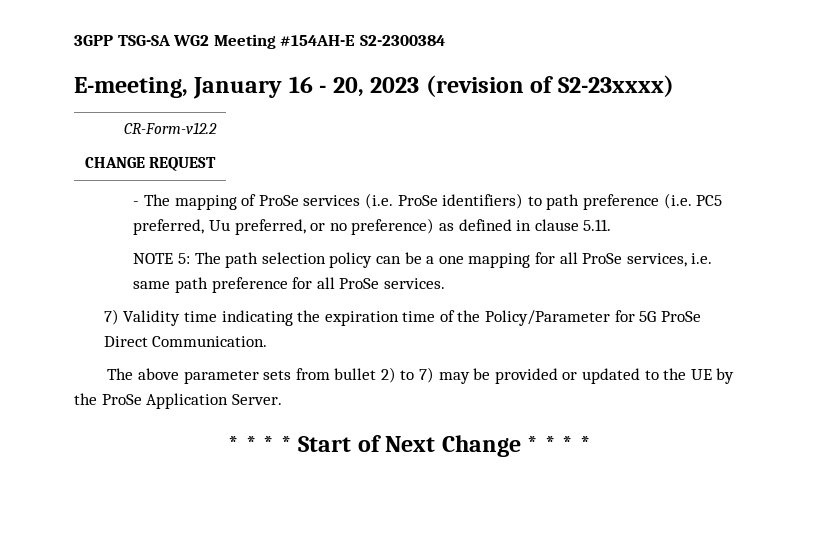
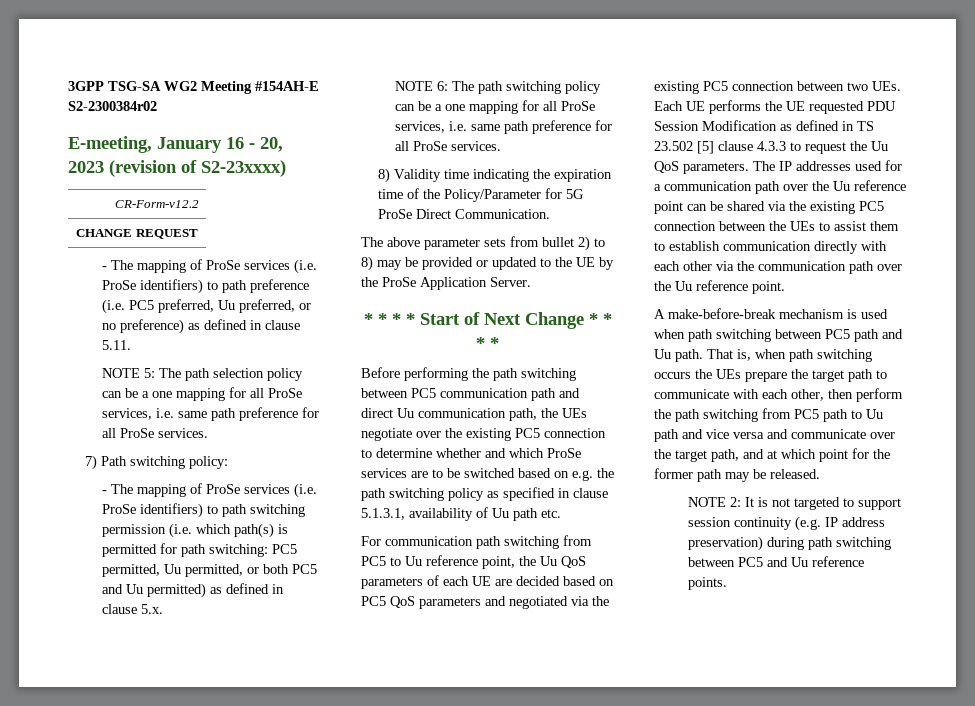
- 3GPP TSG-SA WG2 Meeting #154AH-E S2-2300384
+ 3GPP TSG-SA WG2 Meeting #154AH-E S2-2300384r02
- 7) Validity time indicating the expiration time of the Policy/Parameter for 5G ProSe Direct Communication.
+ 7) Path switching policy:
+ - The mapping of ProSe services (i.e. ProSe identifiers) to path switching permission (i.e. which path(s) is permitted for path switching: PC5 permitted, Uu permitted, or both PC5 and Uu permitted) as defined in clause 5.x.
+ NOTE 6: The path switching policy can be a one mapping for all ProSe services, i.e. same path preference for all ProSe services.
+ 8) Validity time indicating the expiration time of the Policy/Parameter for 5G ProSe Direct Communication.
- The above parameter sets from bullet 2) to 7) may be provided or updated to the UE by the ProSe Application Server.
+ The above parameter sets from bullet 2) to 8) may be provided or updated to the UE by the ProSe Application Server.
+ Before performing the path switching between PC5 communication path and direct Uu communication path, the UEs negotiate over the existing PC5 connection to determine whether and which ProSe services are to be switched based on e.g. the path switching policy as specified in clause 5.1.3.1, availability of Uu path etc.
+ For communication path switching from PC5 to Uu reference point, the Uu QoS parameters of each UE are decided based on PC5 QoS parameters and negotiated via the existing PC5 connection between two UEs. Each UE performs the UE requested PDU Session Modification as defined in TS 23.502 [5] clause 4.3.3 to request the Uu QoS parameters. The IP addresses used for a communication path over the Uu reference point can be shared via the existing PC5 connection between the UEs to assist them to establish communication directly with each other via the communication path over the Uu reference point.
+ A make-before-break mechanism is used when path switching between PC5 path and Uu path. That is, when path switching occurs the UEs prepare the target path to communicate with each other, then perform the path switching from PC5 path to Uu path and vice versa and communicate over the target path, and at which point for the former path may be released.
+ NOTE 2: It is not targeted to support session continuity (e.g. IP address preservation) during path switching between PC5 and Uu reference points.

